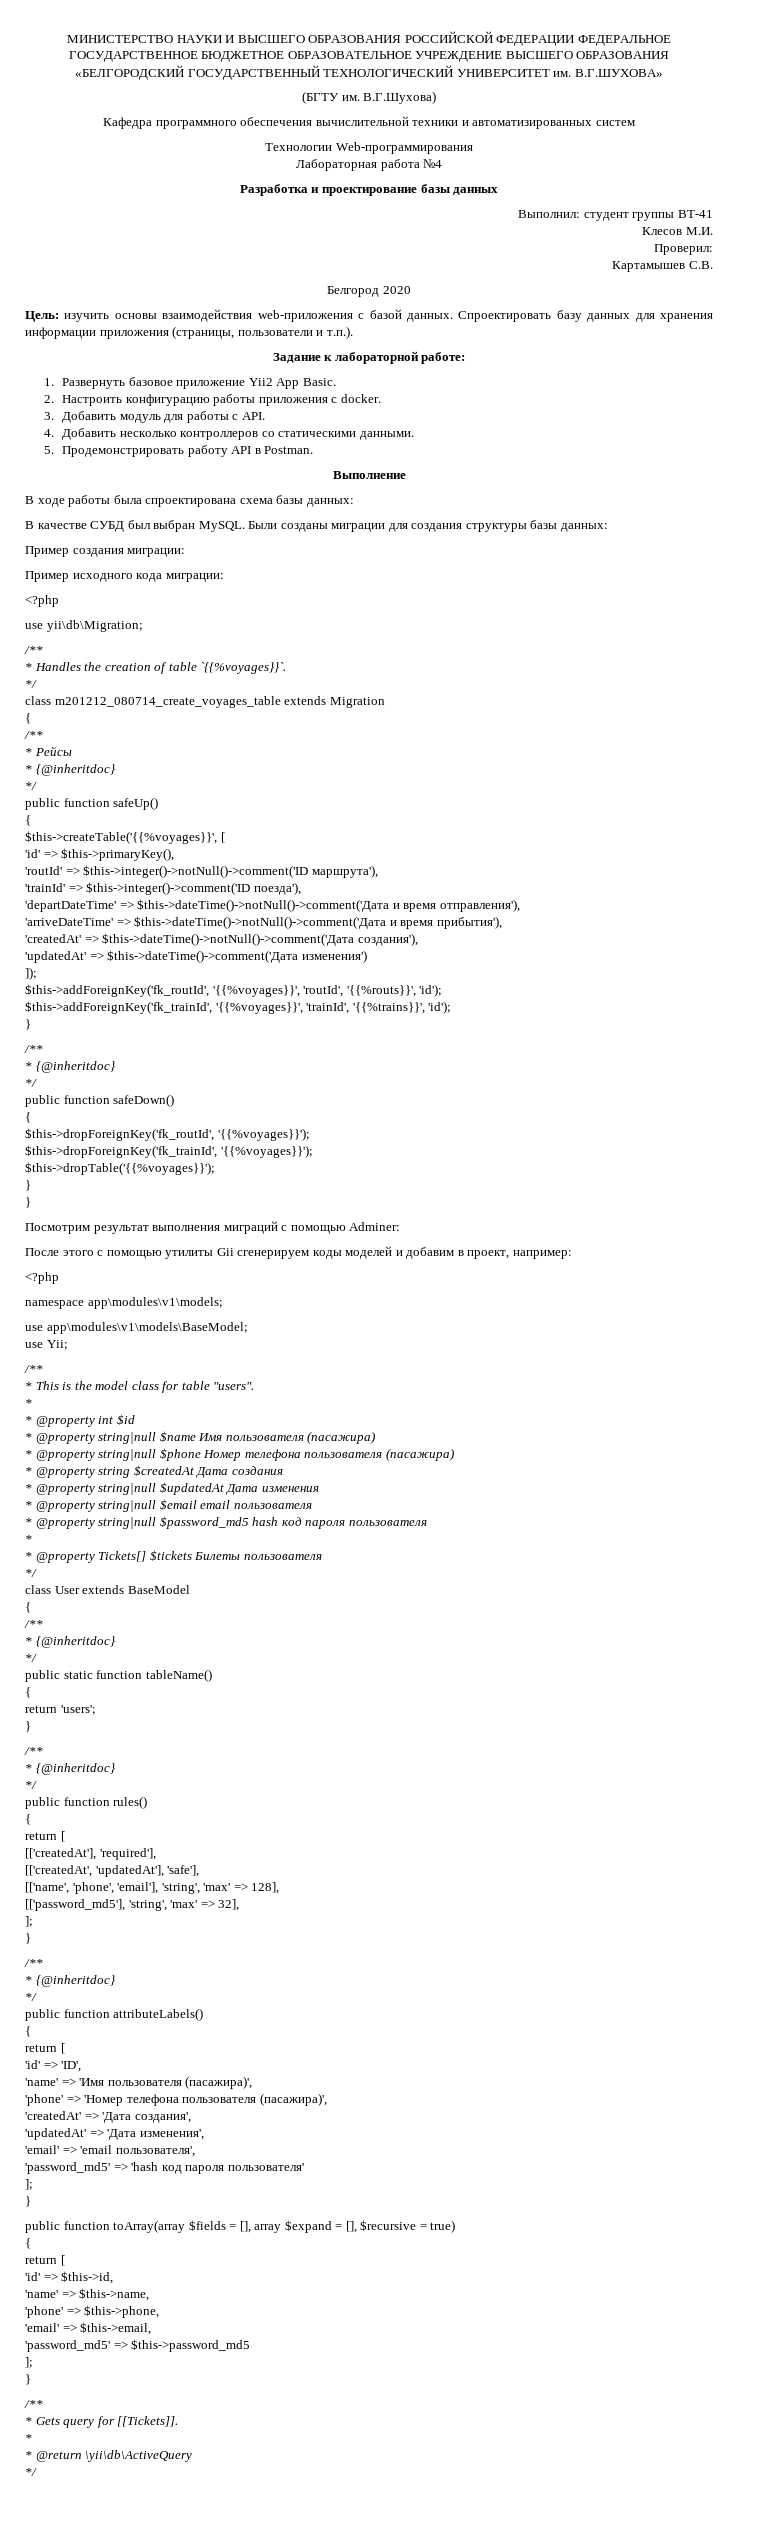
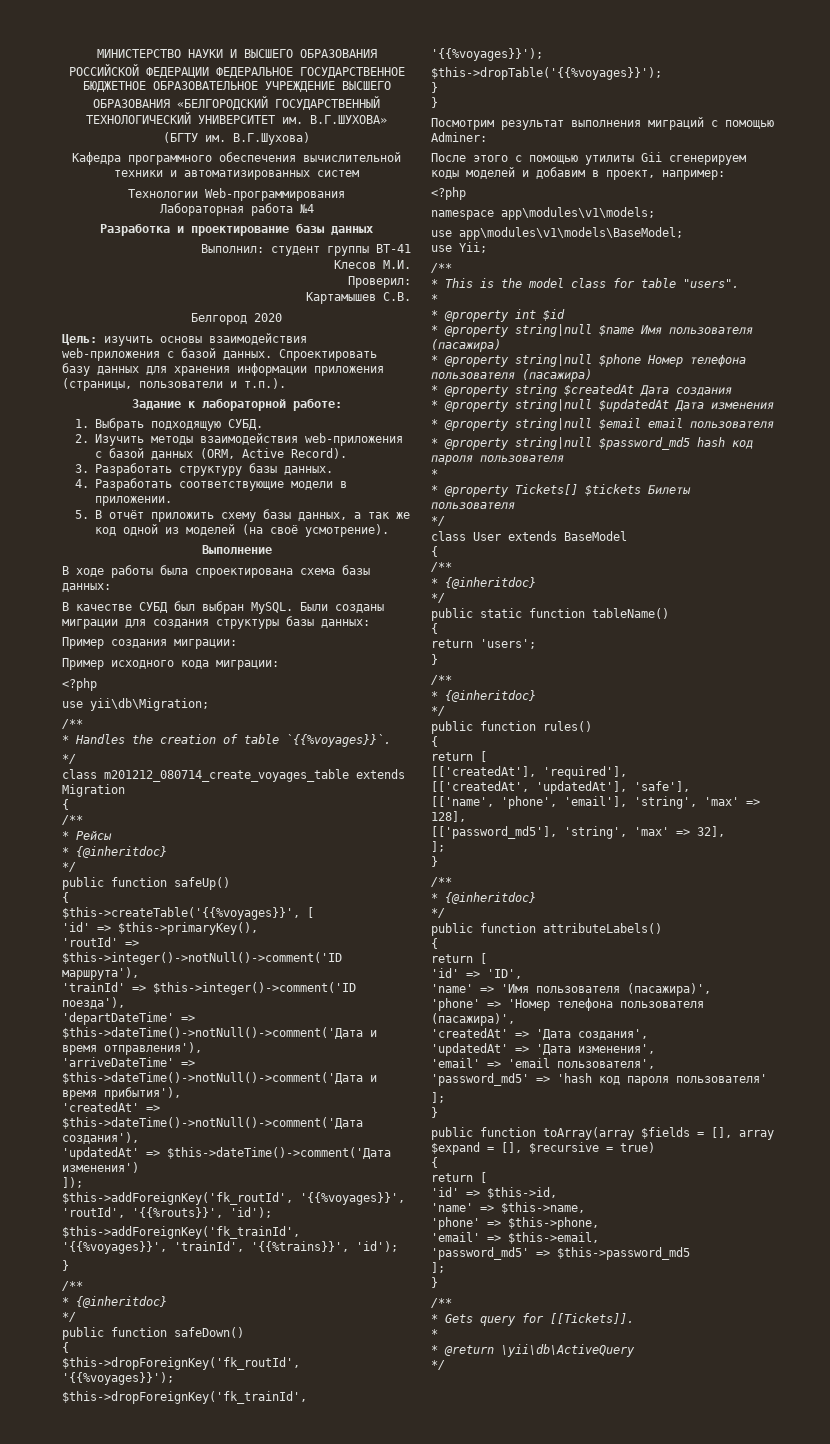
- 1. Развернуть базовое приложение Yii2 App Basic.
- 2. Настроить конфигурацию работы приложения с docker.
- 3. Добавить модуль для работы с API.
- 4. Добавить несколько контроллеров со статическими данными.
- 5. Продемонстрировать работу API в Postman.
+ 1. Выбрать подходящую СУБД.
+ 2. Изучить методы взаимодействия web-приложения с базой данных (ORM, Active Record).
+ 3. Разработать структуру базы данных.
+ 4. Разработать соответствующие модели в приложении.
+ 5. В отчёт приложить схему базы данных, а так же код одной из моделей (на своё усмотрение).

